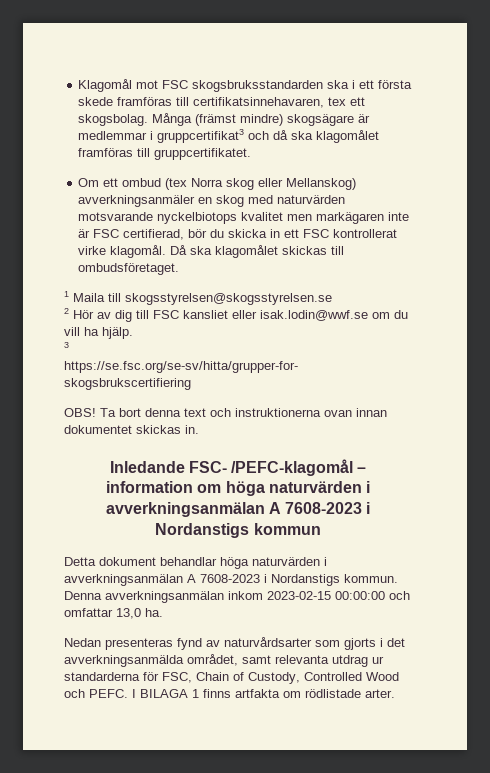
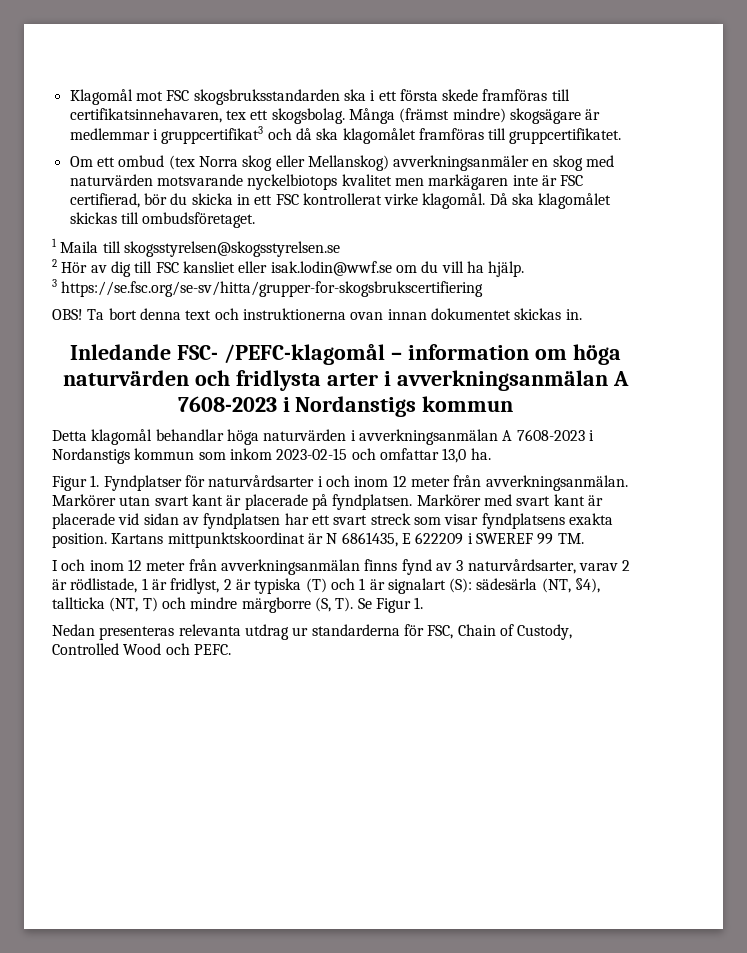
- Inledande FSC- /PEFC-klagomål – information om höga naturvärden i avverkningsanmälan A 7608-2023 i Nordanstigs kommun
+ Inledande FSC- /PEFC-klagomål – information om höga naturvärden och fridlysta arter i avverkningsanmälan A 7608-2023 i Nordanstigs kommun
- Detta dokument behandlar höga naturvärden i avverkningsanmälan A 7608-2023 i Nordanstigs kommun. Denna avverkningsanmälan inkom 2023-02-15 00:00:00 och omfattar 13,0 ha.
+ Detta klagomål behandlar höga naturvärden i avverkningsanmälan A 7608-2023 i Nordanstigs kommun som inkom 2023-02-15 och omfattar 13,0 ha.
- Nedan presenteras fynd av naturvårdsarter som gjorts i det avverkningsanmälda området, samt relevanta utdrag ur standarderna för FSC, Chain of Custody, Controlled Wood och PEFC. I BILAGA 1 finns artfakta om rödlistade arter.
+ Figur 1. Fyndplatser för naturvårdsarter i och inom 12 meter från avverkningsanmälan. Markörer utan svart kant är placerade på fyndplatsen. Markörer med svart kant är placerade vid sidan av fyndplatsen har ett svart streck som visar fyndplatsens exakta position. Kartans mittpunktskoordinat är N 6861435, E 622209 i SWEREF 99 TM.
+ I och inom 12 meter från avverkningsanmälan finns fynd av 3 naturvårdsarter, varav 2 är rödlistade, 1 är fridlyst, 2 är typiska (T) och 1 är signalart (S): sädesärla (NT, §4), tallticka (NT, T) och mindre märgborre (S, T). Se Figur 1.
+ Nedan presenteras relevanta utdrag ur standarderna för FSC, Chain of Custody, Controlled Wood och PEFC.

